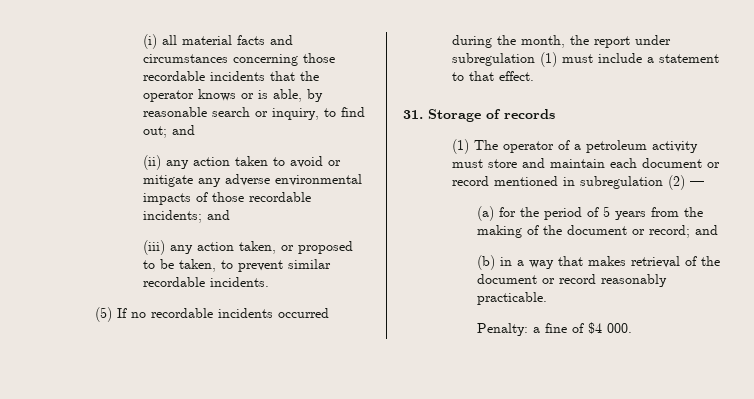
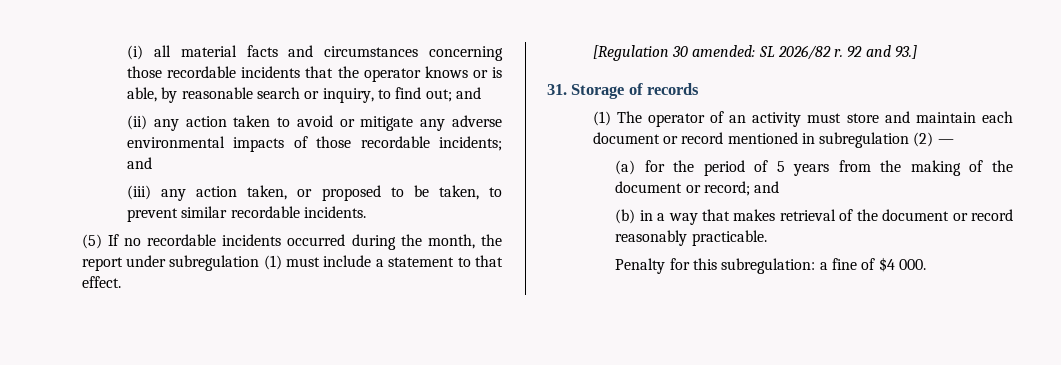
+ [Regulation 30 amended: SL 2026/82 r. 92 and 93.]
- (1) The operator of a petroleum activity must store and maintain each document or record mentioned in subregulation (2) —
+ (1) The operator of an activity must store and maintain each document or record mentioned in subregulation (2) —
- Penalty: a fine of $4 000.
+ Penalty for this subregulation: a fine of $4 000.

